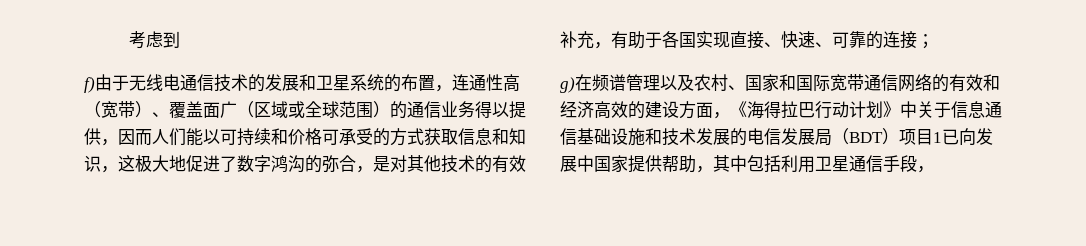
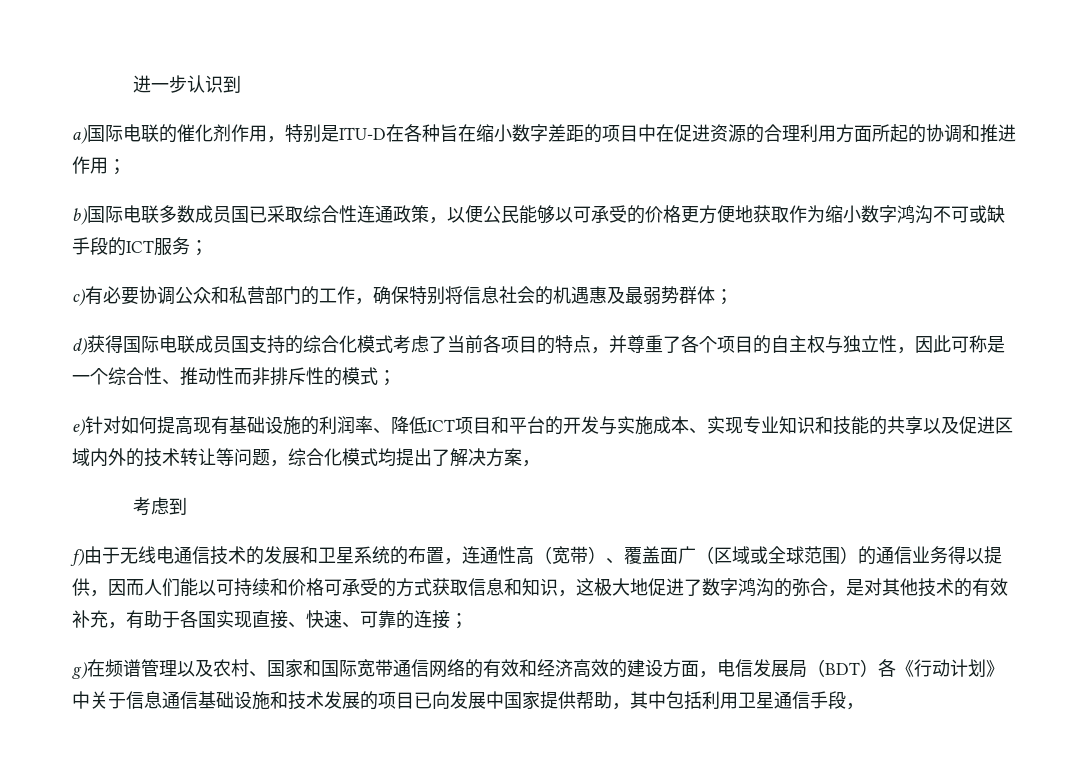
+ 进一步认识到
+ a)国际电联的催化剂作用，特别是ITU-D在各种旨在缩小数字差距的项目中在促进资源的合理利用方面所起的协调和推进作用；
+ b)国际电联多数成员国已采取综合性连通政策，以便公民能够以可承受的价格更方便地获取作为缩小数字鸿沟不可或缺手段的ICT服务；
+ c)有必要协调公众和私营部门的工作，确保特别将信息社会的机遇惠及最弱势群体；
+ d)获得国际电联成员国支持的综合化模式考虑了当前各项目的特点，并尊重了各个项目的自主权与独立性，因此可称是一个综合性、推动性而非排斥性的模式；
+ e)针对如何提高现有基础设施的利润率、降低ICT项目和平台的开发与实施成本、实现专业知识和技能的共享以及促进区域内外的技术转让等问题，综合化模式均提出了解决方案，
- g)在频谱管理以及农村、国家和国际宽带通信网络的有效和经济高效的建设方面，《海得拉巴行动计划》中关于信息通信基础设施和技术发展的电信发展局（BDT）项目1已向发展中国家提供帮助，其中包括利用卫星通信手段，
+ g)在频谱管理以及农村、国家和国际宽带通信网络的有效和经济高效的建设方面，电信发展局（BDT）各《行动计划》中关于信息通信基础设施和技术发展的项目已向发展中国家提供帮助，其中包括利用卫星通信手段，

